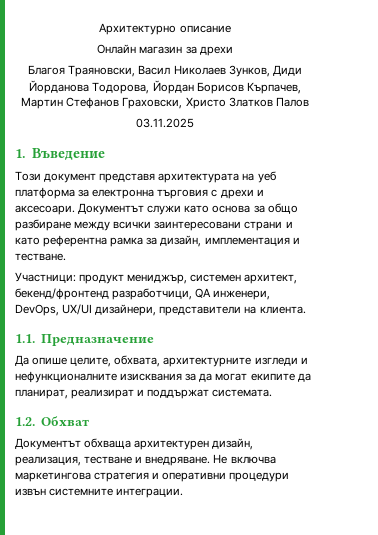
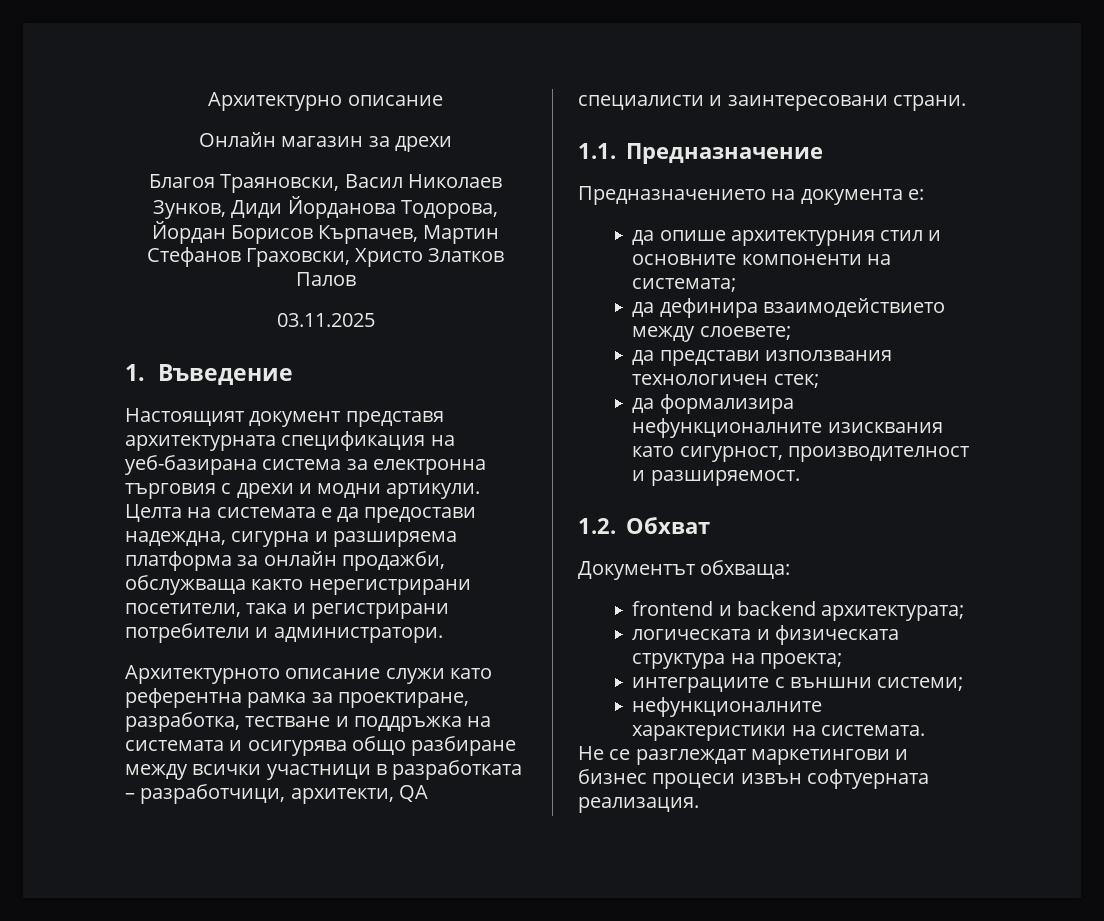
- Този документ представя архитектурата на уеб платформа за електронна търговия с дрехи и аксесоари. Документът служи като основа за общо разбиране между всички заинтересовани страни и като референтна рамка за дизайн, имплементация и тестване.
- Участници: продукт мениджър, системен архитект, бекенд/фронтенд разработчици, QA инженери, DevOps, UX/UI дизайнери, представители на клиента.
+ Настоящият документ представя архитектурната спецификация на уеб-базирана система за електронна търговия с дрехи и модни артикули. Целта на системата е да предостави надеждна, сигурна и разширяема платформа за онлайн продажби, обслужваща както нерегистрирани посетители, така и регистрирани потребители и администратори.
+ Архитектурното описание служи като референтна рамка за проектиране, разработка, тестване и поддръжка на системата и осигурява общо разбиране между всички участници в разработката – разработчици, архитекти, QA специалисти и заинтересовани страни.
  1.1. Предназначение
- Да опише целите, обхвата, архитектурните изгледи и нефункционалните изисквания за да могат екипите да планират, реализират и поддържат системата.
+ Предназначението на документа е:
+ да опише архитектурния стил и основните компоненти на системата;
+ да дефинира взаимодействието между слоевете;
+ да представи използвания технологичен стек;
+ да формализира нефункционалните изисквания като сигурност, производителност и разширяемост.
  1.2. Обхват
- Документът обхваща архитектурен дизайн, реализация, тестване и внедряване. Не включва маркетингова стратегия и оперативни процедури извън системните интеграции.
+ Документът обхваща:
+ frontend и backend архитектурата;
+ логическата и физическата структура на проекта;
+ интеграциите с външни системи;
+ нефункционалните характеристики на системата.
+ Не се разглеждат маркетингови и бизнес процеси извън софтуерната реализация.

